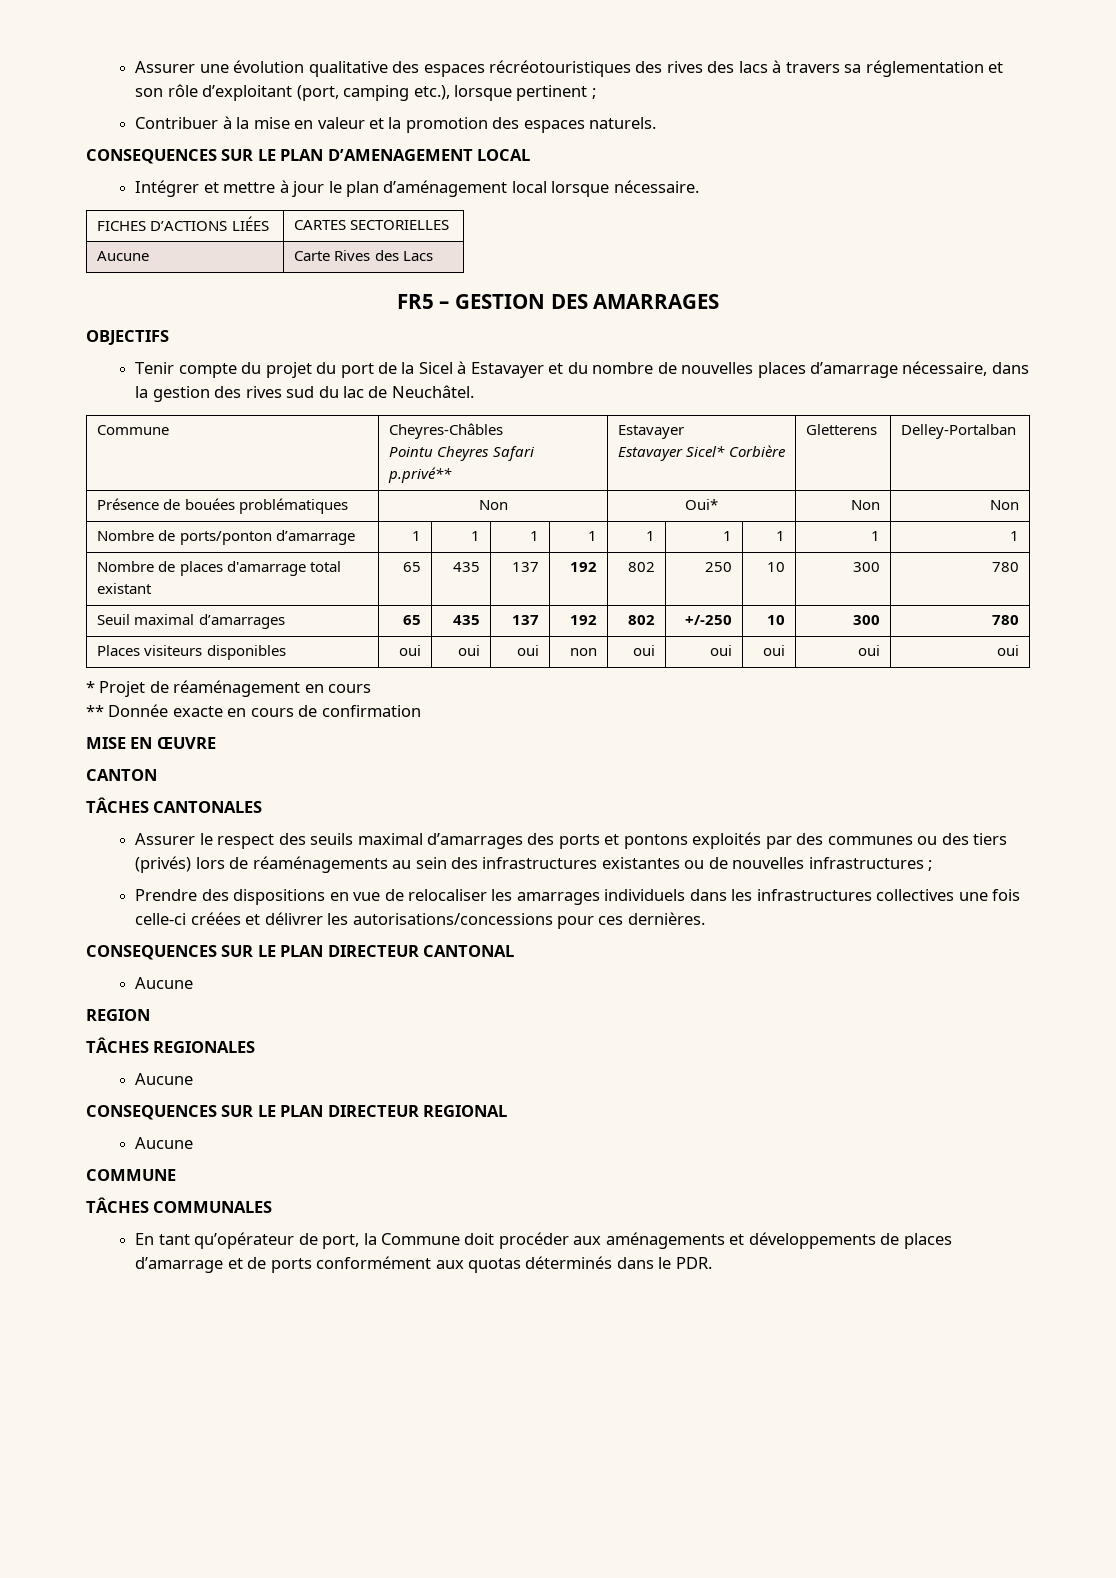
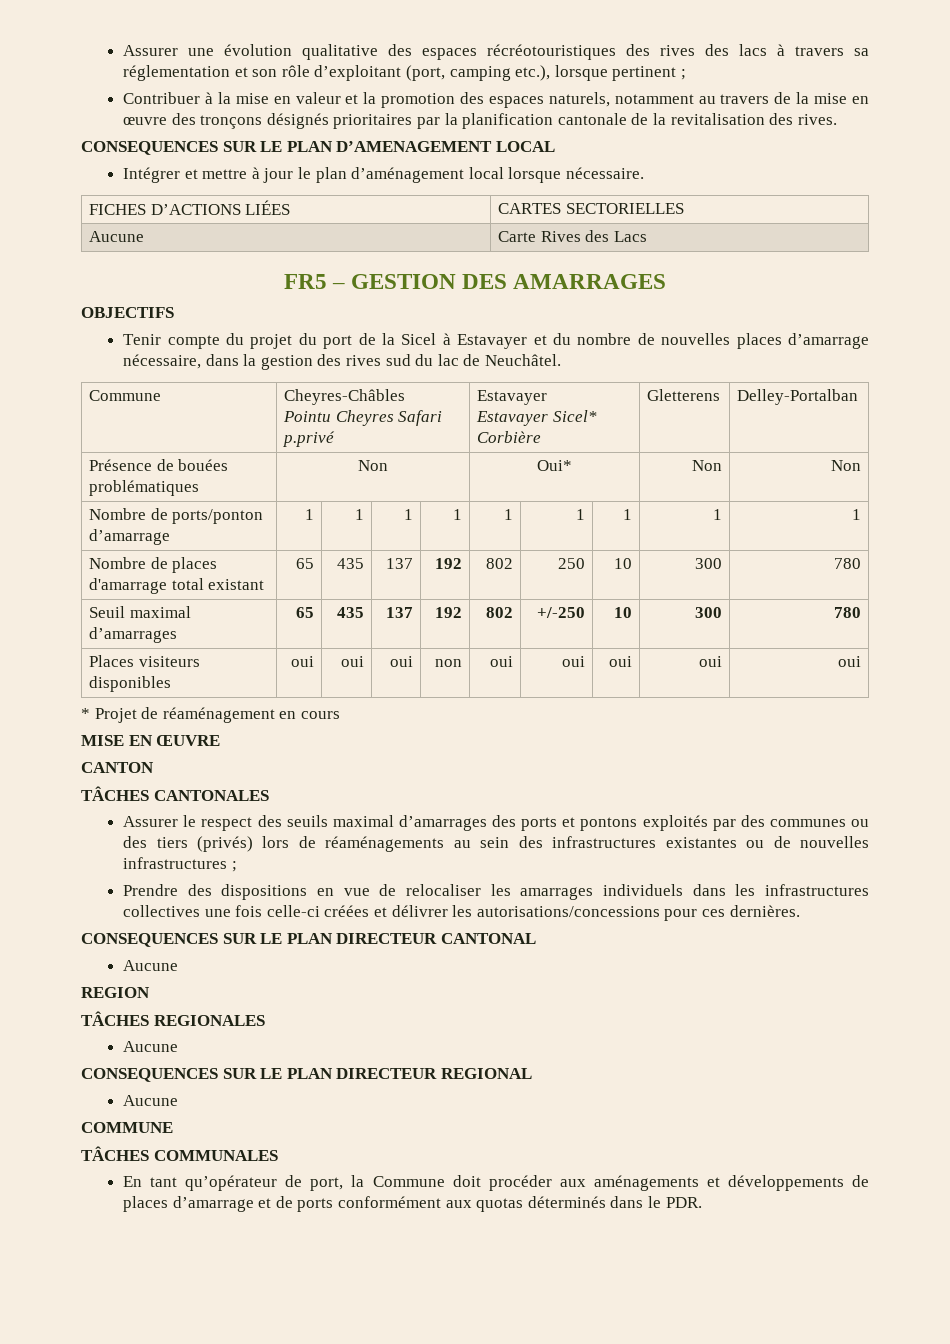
- Contribuer à la mise en valeur et la promotion des espaces naturels.
+ Contribuer à la mise en valeur et la promotion des espaces naturels, notamment au travers de la mise en œuvre des tronçons désignés prioritaires par la planification cantonale de la revitalisation des rives.
  Commune | Cheyres-Châbles
- Pointu Cheyres Safari p.privé** | Estavayer
+ Pointu Cheyres Safari p.privé | Estavayer
- ** Donnée exacte en cours de confirmation

